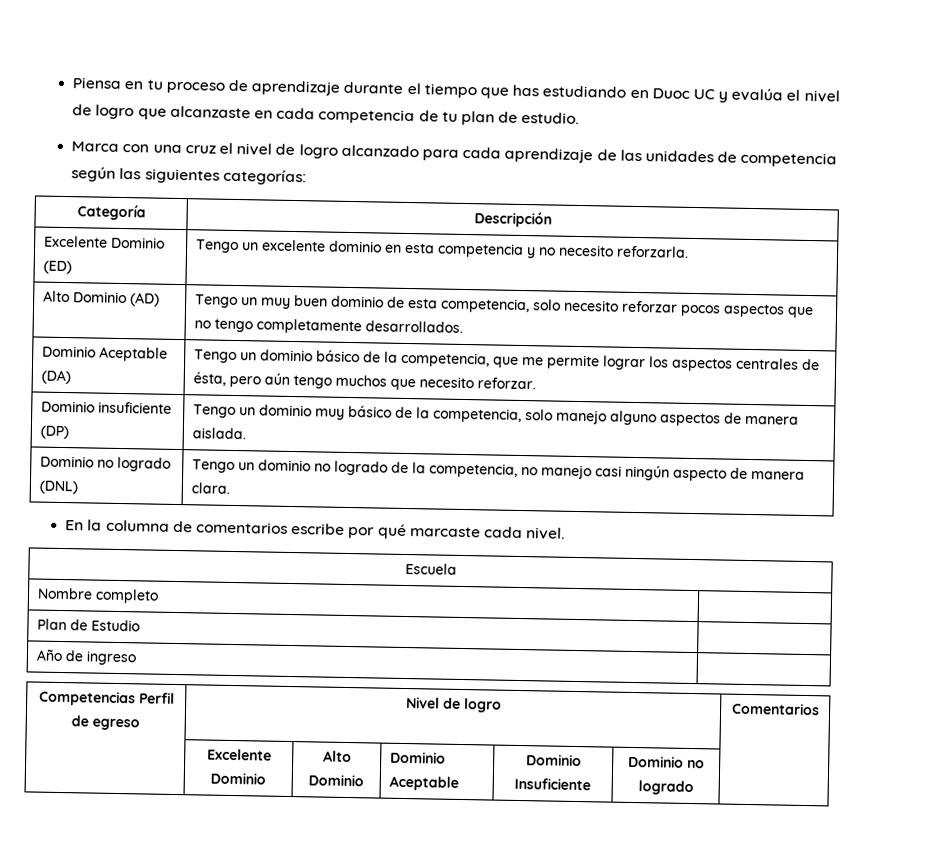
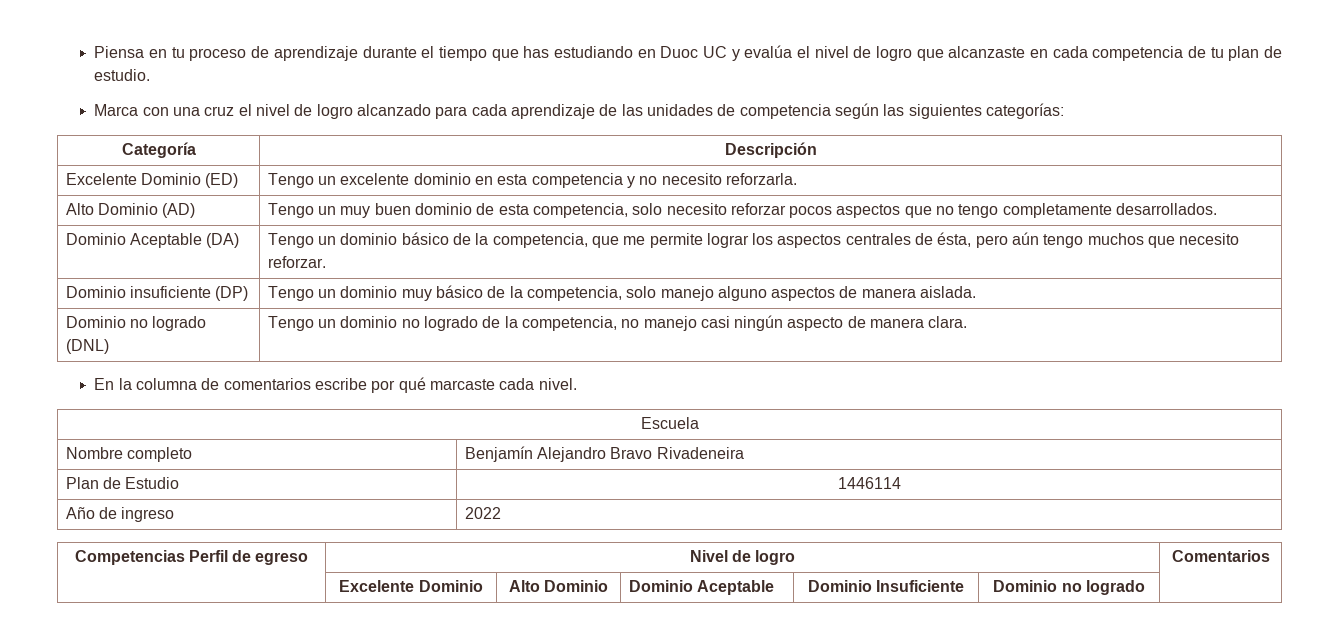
- Nombre completo |
+ Nombre completo | Benjamín Alejandro Bravo Rivadeneira
- Plan de Estudio |
+ Plan de Estudio | 1446114
- Año de ingreso |
+ Año de ingreso | 2022

